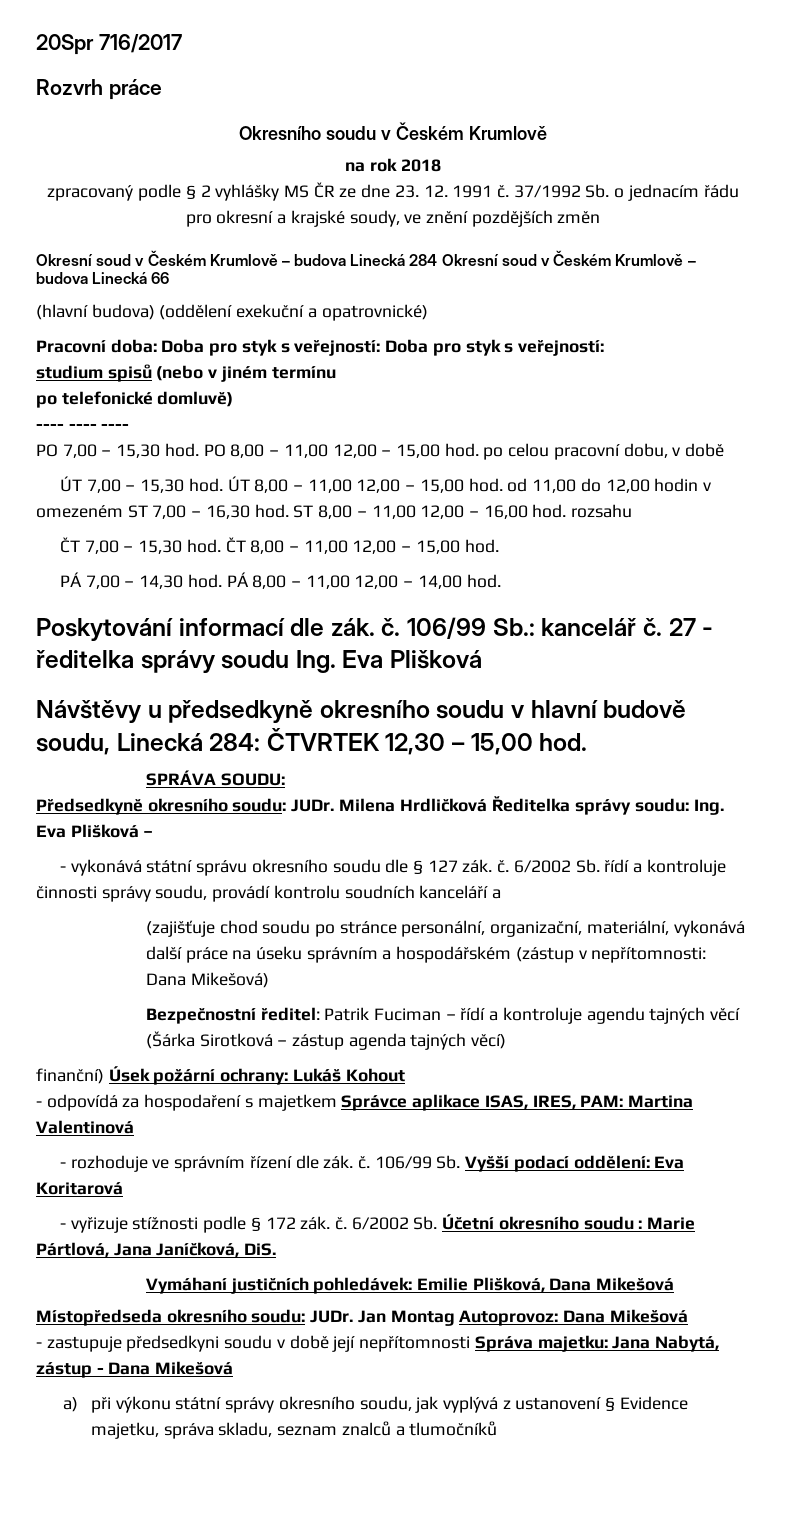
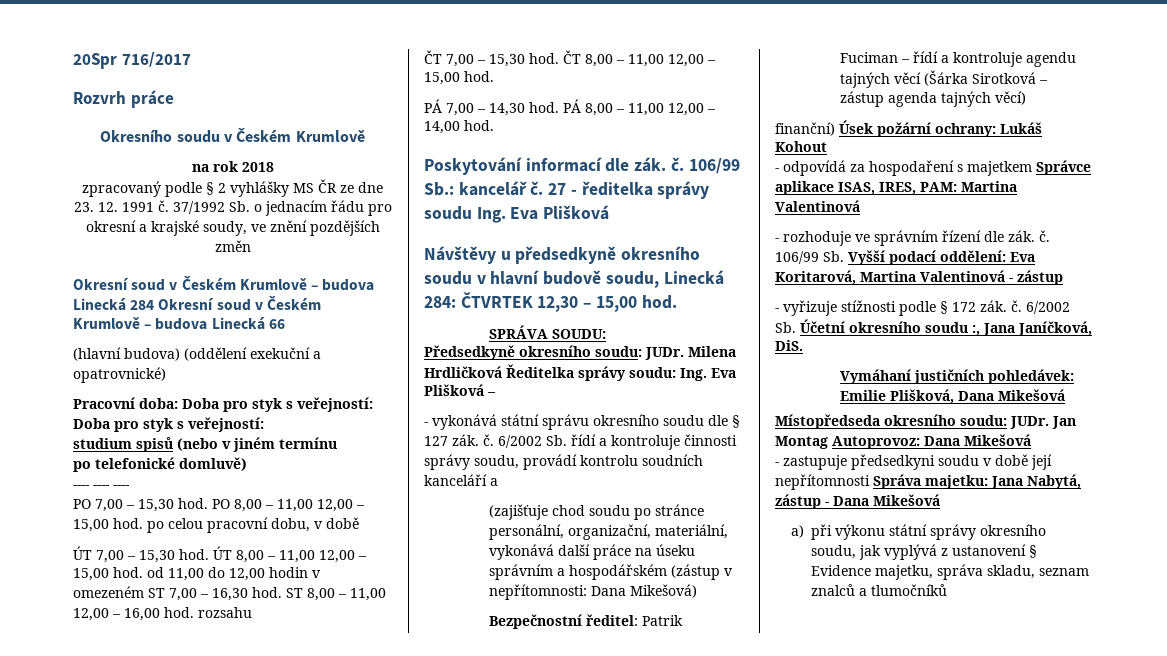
- 106/99 Sb. Vyšší podací oddělení: Eva Koritarová
+ 106/99 Sb. Vyšší podací oddělení: Eva Koritarová, Martina Valentinová - zástup
- 6/2002 Sb. Účetní okresního soudu : Marie Pártlová, Jana Janíčková, DiS.
+ 6/2002 Sb. Účetní okresního soudu :, Jana Janíčková, DiS.

